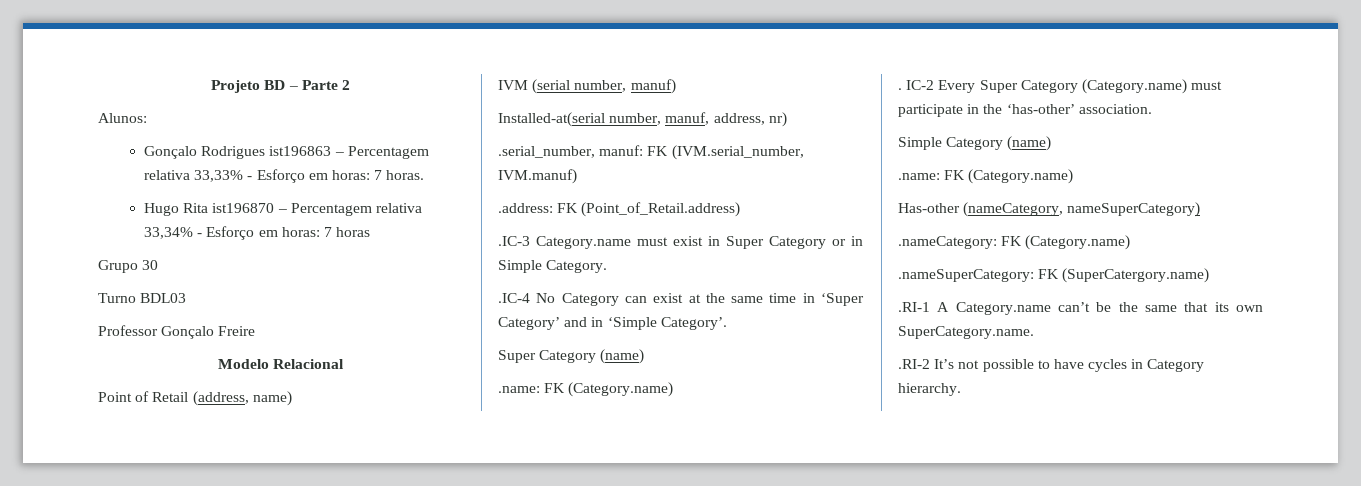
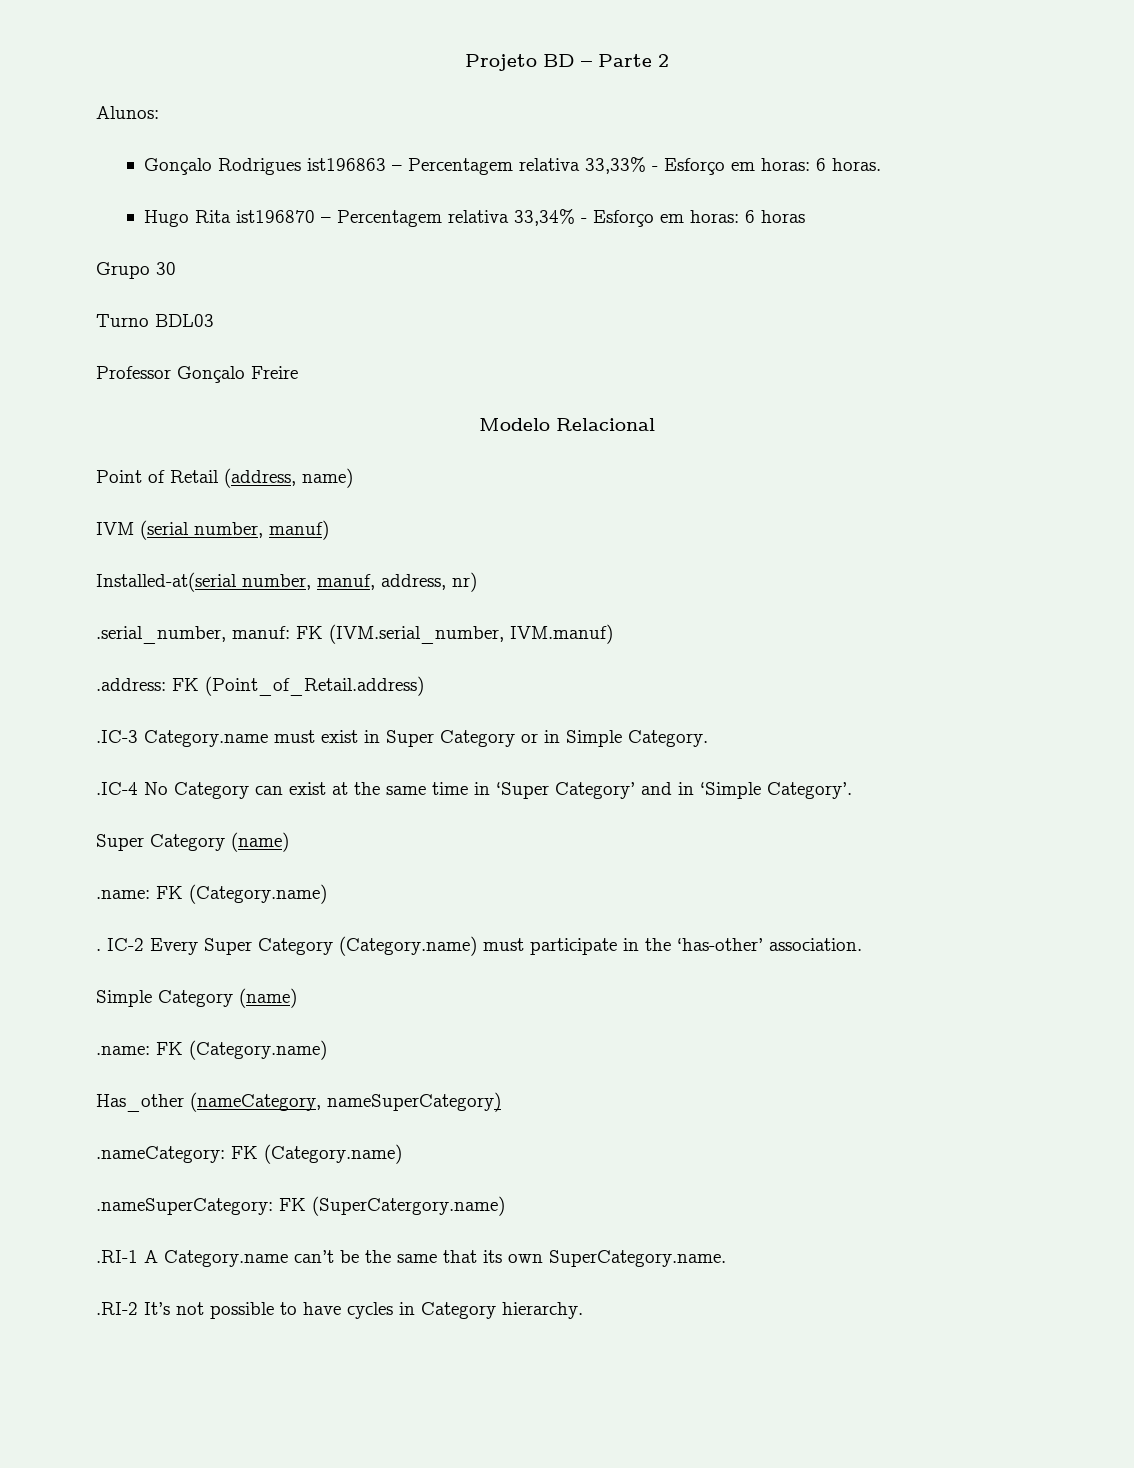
- Gonçalo Rodrigues ist196863 – Percentagem relativa 33,33% - Esforço em horas: 7 horas.
+ Gonçalo Rodrigues ist196863 – Percentagem relativa 33,33% - Esforço em horas: 6 horas.
- Hugo Rita ist196870 – Percentagem relativa 33,34% - Esforço em horas: 7 horas
+ Hugo Rita ist196870 – Percentagem relativa 33,34% - Esforço em horas: 6 horas
- Has-other (nameCategory, nameSuperCategory)
+ Has_other (nameCategory, nameSuperCategory)

